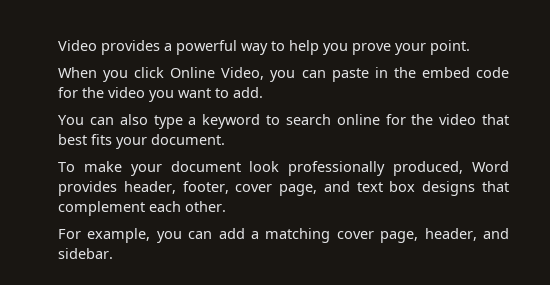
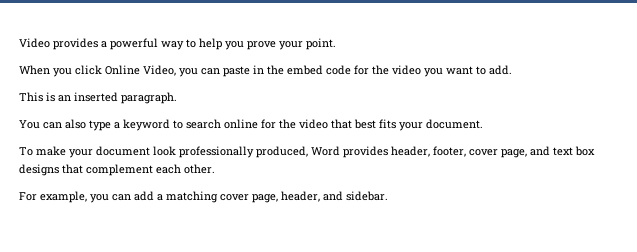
+ This is an inserted paragraph.

